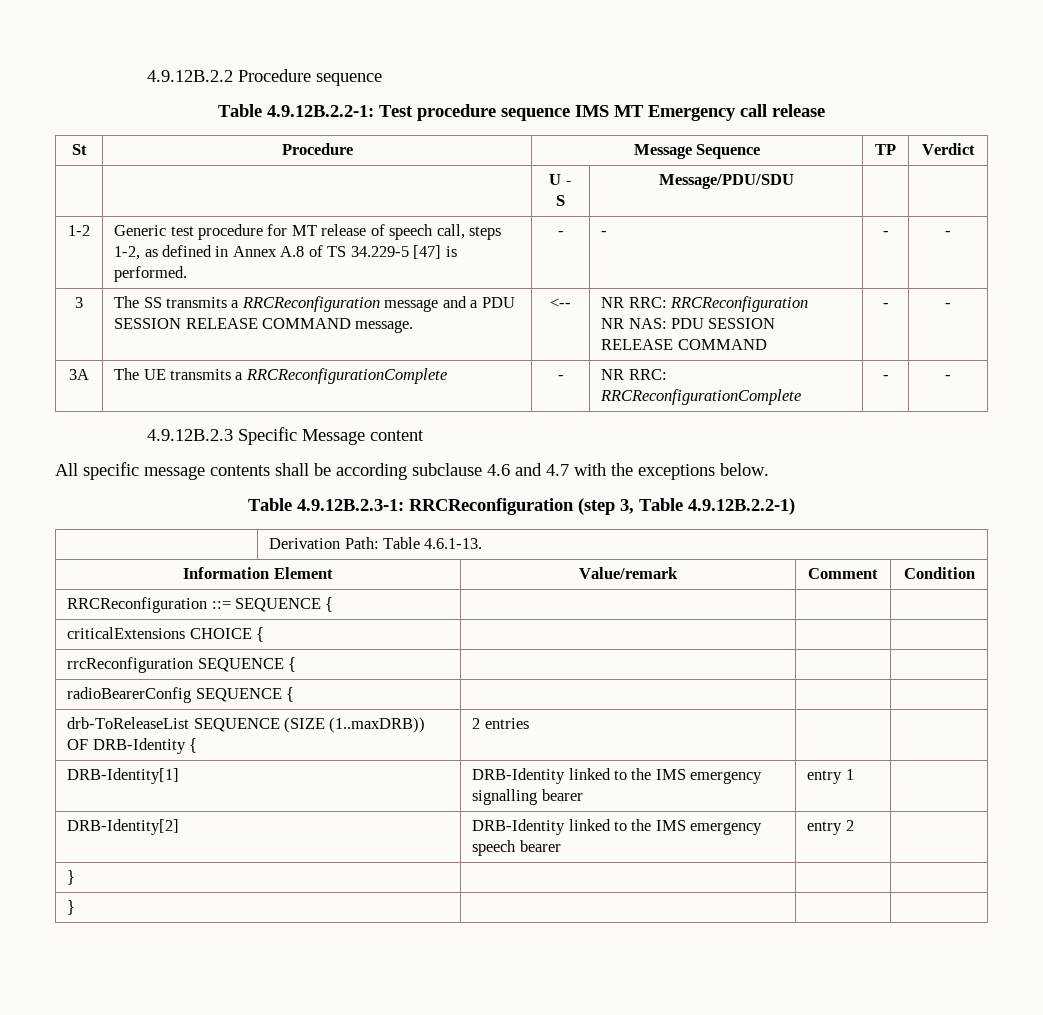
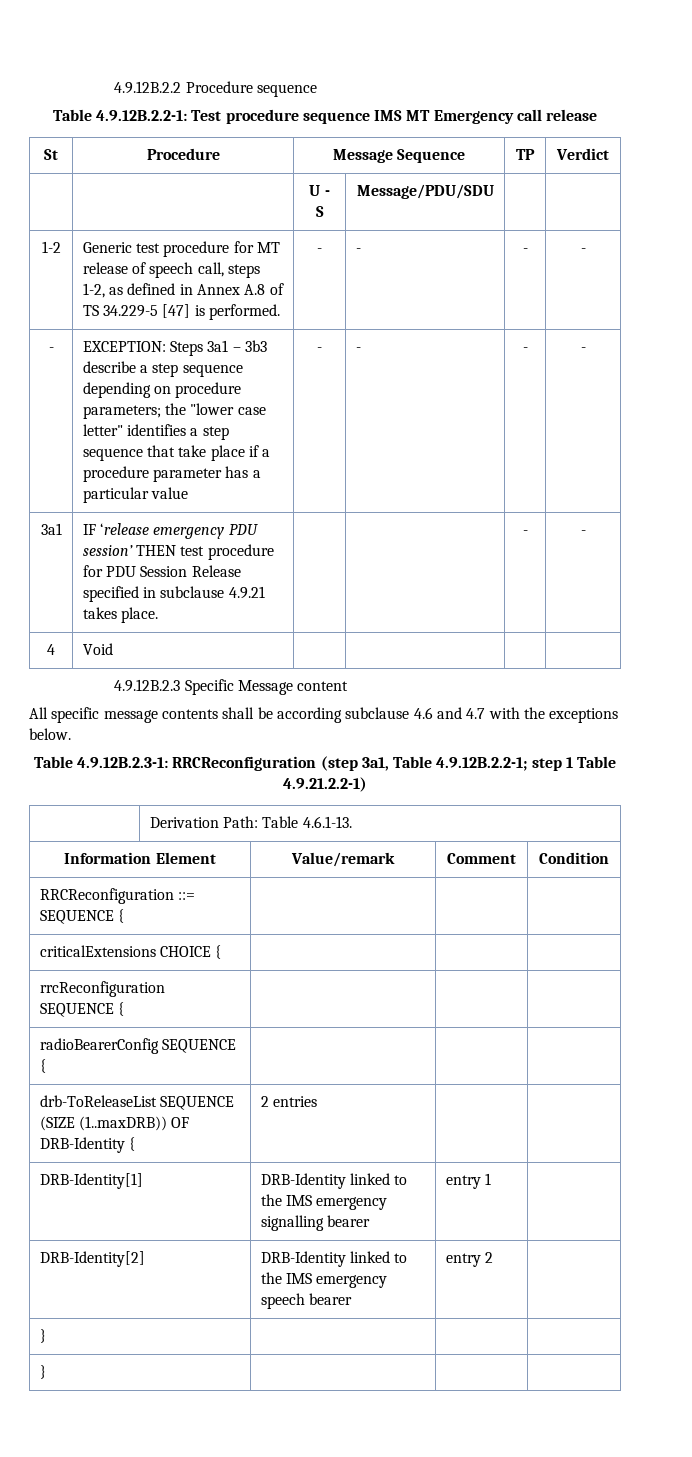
- 3 | The SS transmits a RRCReconfiguration message and a PDU SESSION RELEASE COMMAND message. | <-- | NR RRC: RRCReconfiguration
- NR NAS: PDU SESSION RELEASE COMMAND | - | -
- 3A | The UE transmits a RRCReconfigurationComplete | - | NR RRC: RRCReconfigurationComplete | - | -
+ - | EXCEPTION: Steps 3a1 – 3b3 describe a step sequence depending on procedure parameters; the "lower case letter" identifies a step sequence that take place if a procedure parameter has a particular value | - | - | - | -
+ 3a1 | IF ‘release emergency PDU session’ THEN test procedure for PDU Session Release specified in subclause 4.9.21 takes place. | | | - | -
+ 4 | Void | | | |
- Table 4.9.12B.2.3-1: RRCReconfiguration (step 3, Table 4.9.12B.2.2-1)
+ Table 4.9.12B.2.3-1: RRCReconfiguration (step 3a1, Table 4.9.12B.2.2-1; step 1 Table 4.9.21.2.2-1)

